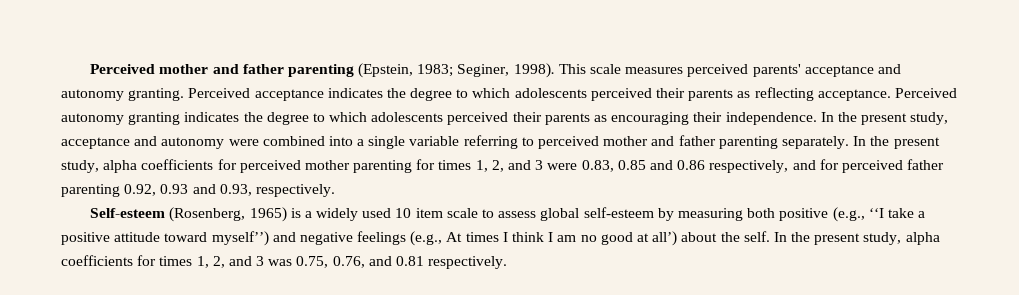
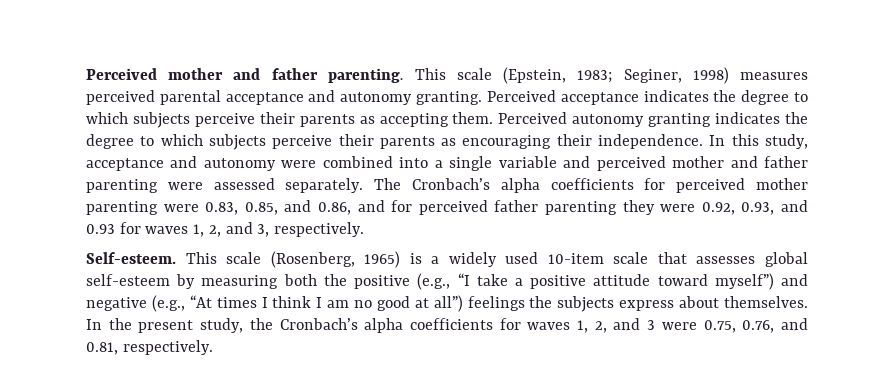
- Perceived mother and father parenting (Epstein, 1983; Seginer, 1998). This scale measures perceived parents' acceptance and autonomy granting.
+ Perceived mother and father parenting. This scale (Epstein, 1983; Seginer, 1998) measures perceived parental acceptance and autonomy granting.
- Perceived acceptance indicates the degree to which adolescents perceived their parents as reflecting acceptance.
+ Perceived acceptance indicates the degree to which subjects perceive their parents as accepting them.
- Perceived autonomy granting indicates the degree to which adolescents perceived their parents as encouraging their independence.
+ Perceived autonomy granting indicates the degree to which subjects perceive their parents as encouraging their independence.
- In the present study, acceptance and autonomy were combined into a single variable referring to perceived mother and father parenting separately. In the present study, alpha coefficients for perceived mother parenting for times 1, 2, and 3 were 0.83, 0.85 and 0.86 respectively, and for perceived father parenting 0.92, 0.93 and 0.93, respectively.
- Self-esteem (Rosenberg, 1965) is a widely used 10 item scale to assess global self-esteem by measuring both positive (e.g., ‘‘I take a positive attitude toward myself’’) and negative feelings (e.g., At times I think I am no good at all’) about the self. In the present study, alpha coefficients for times 1, 2, and 3 was 0.75, 0.76, and 0.81 respectively.
+ In this study, acceptance and autonomy were combined into a single variable and perceived mother and father parenting were assessed separately. The Cronbach’s alpha coefficients for perceived mother parenting were 0.83, 0.85, and 0.86, and for perceived father parenting they were 0.92, 0.93, and 0.93 for waves 1, 2, and 3, respectively.
+ Self-esteem. This scale (Rosenberg, 1965) is a widely used 10-item scale that assesses global self-esteem by measuring both the positive (e.g., “I take a positive attitude toward myself”) and negative (e.g., “At times I think I am no good at all”) feelings the subjects express about themselves. In the present study, the Cronbach’s alpha coefficients for waves 1, 2, and 3 were 0.75, 0.76, and 0.81, respectively.

